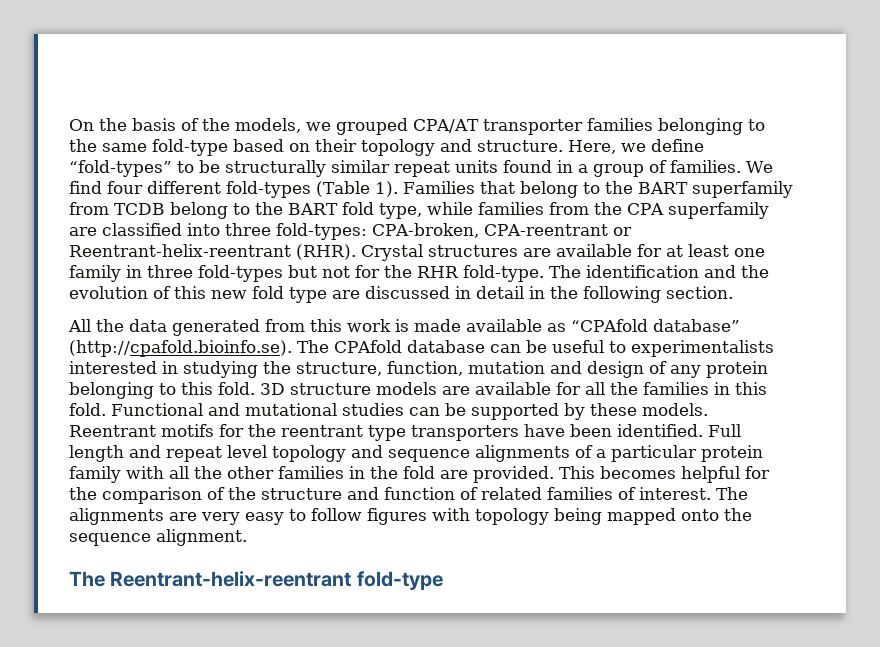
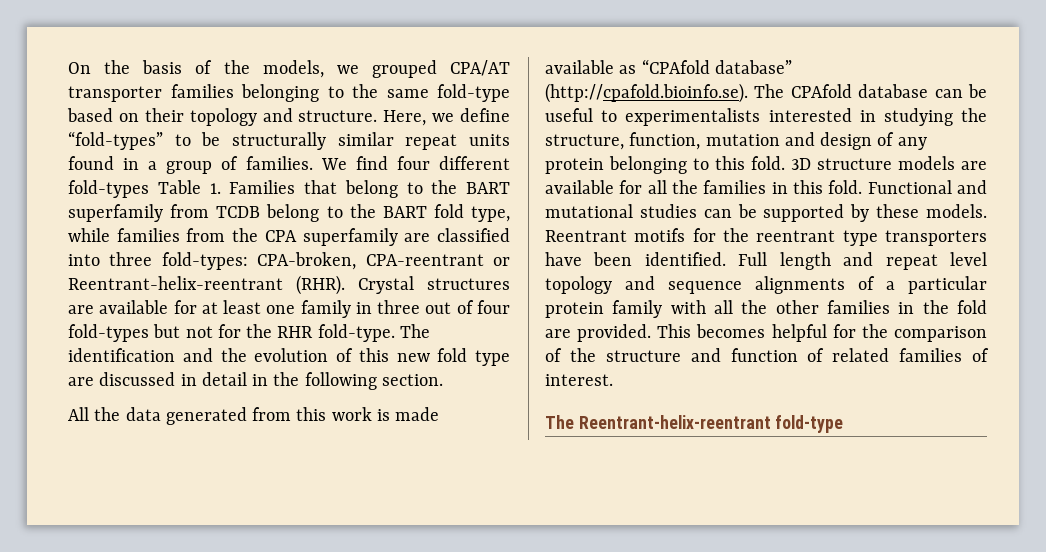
- We find four different fold-types (Table 1). Families that belong to the BART superfamily from TCDB belong to the BART fold type, while families from the CPA superfamily are classified into three fold-types: CPA-broken, CPA-reentrant or Reentrant-helix-reentrant (RHR).
+ We find four different fold-types Table 1. Families that belong to the BART superfamily from TCDB belong to the BART fold type, while families from the CPA superfamily are classified into three fold-types: CPA-broken, CPA-reentrant or Reentrant-helix-reentrant (RHR).
- Crystal structures are available for at least one family in three fold-types but not for the RHR fold-type.
+ Crystal structures are available for at least one family in three out of four fold-types but not for the RHR fold-type.
- The alignments are very easy to follow figures with topology being mapped onto the sequence alignment.

